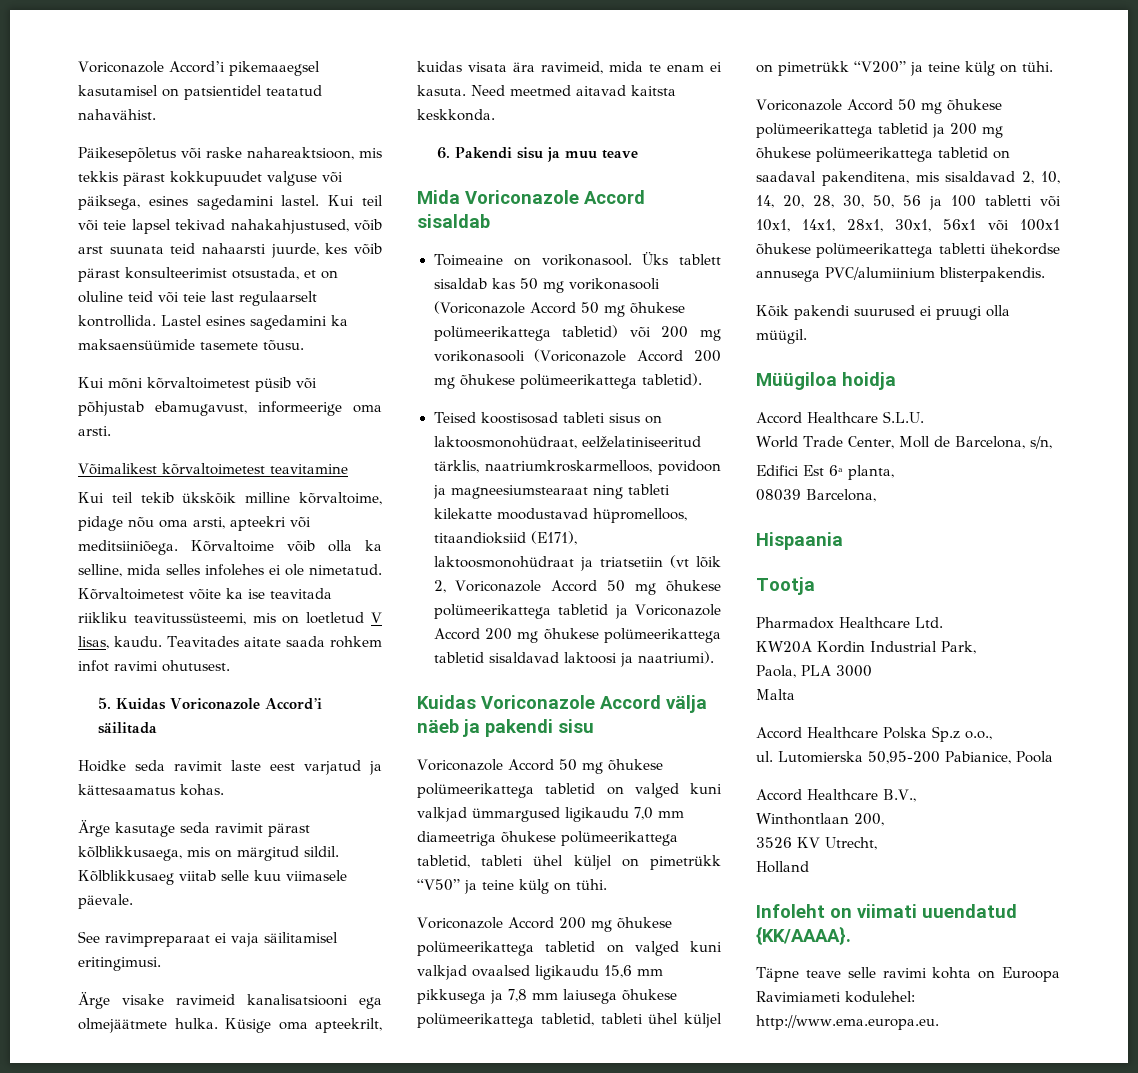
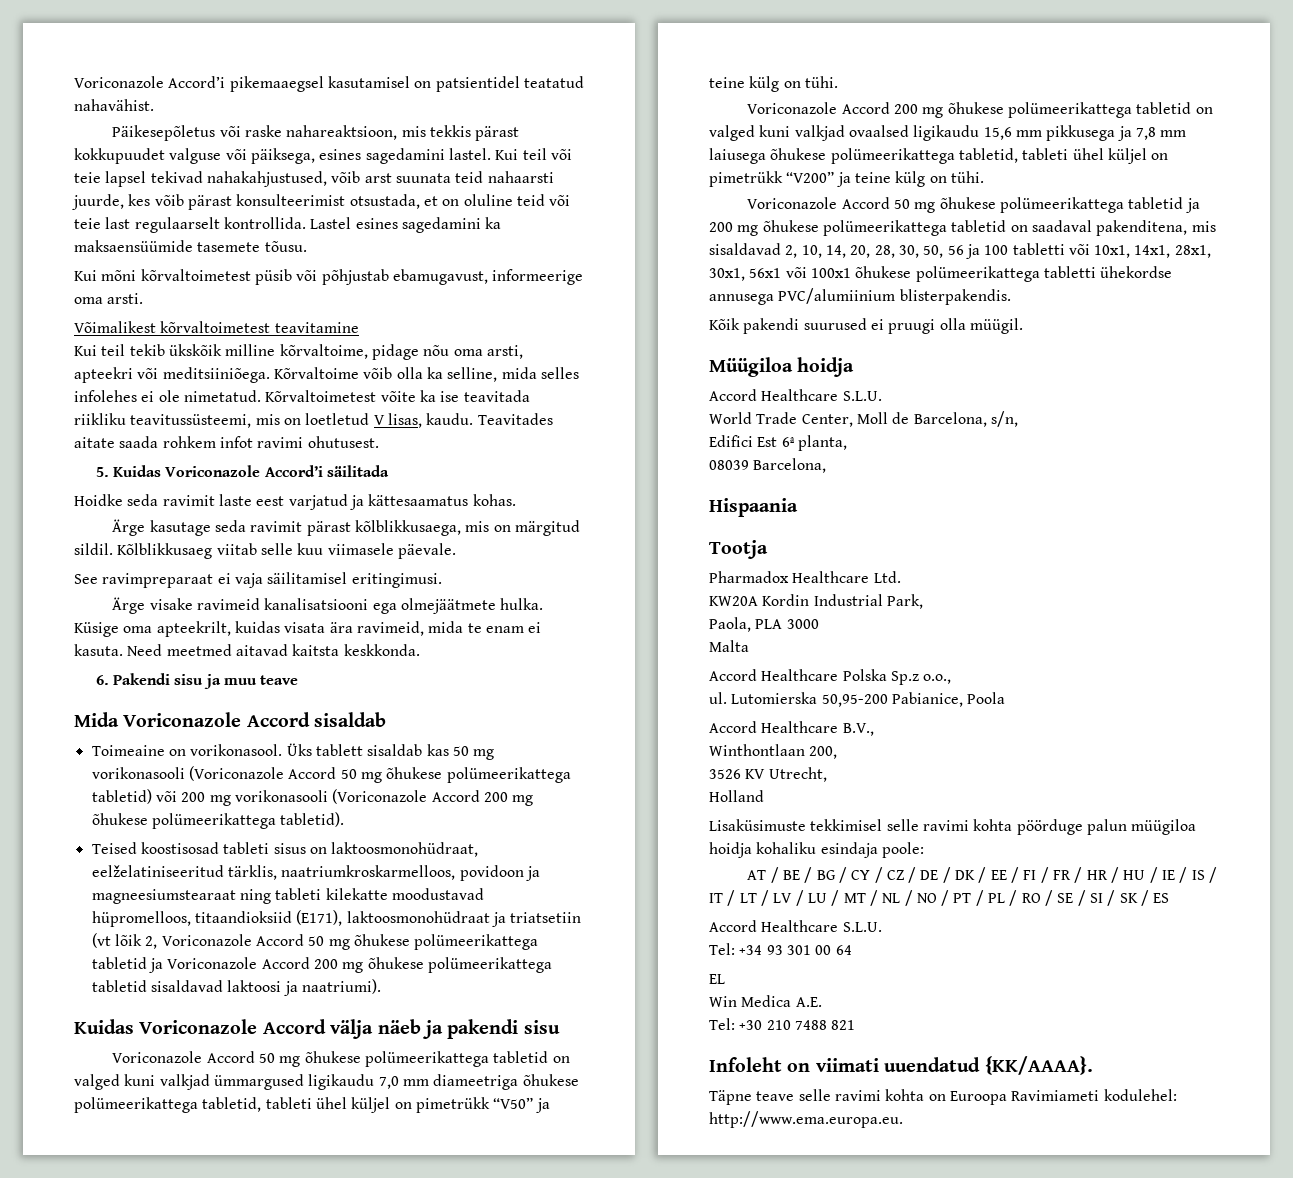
+ Lisaküsimuste tekkimisel selle ravimi kohta pöörduge palun müügiloa hoidja kohaliku esindaja poole:
+ AT / BE / BG / CY / CZ / DE / DK / EE / FI / FR / HR / HU / IE / IS / IT / LT / LV / LU / MT / NL / NO / PT / PL / RO / SE / SI / SK / ES
+ Accord Healthcare S.L.U.
+ Tel: +34 93 301 00 64
+ EL
+ Win Medica A.E.
+ Tel: +30 210 7488 821

